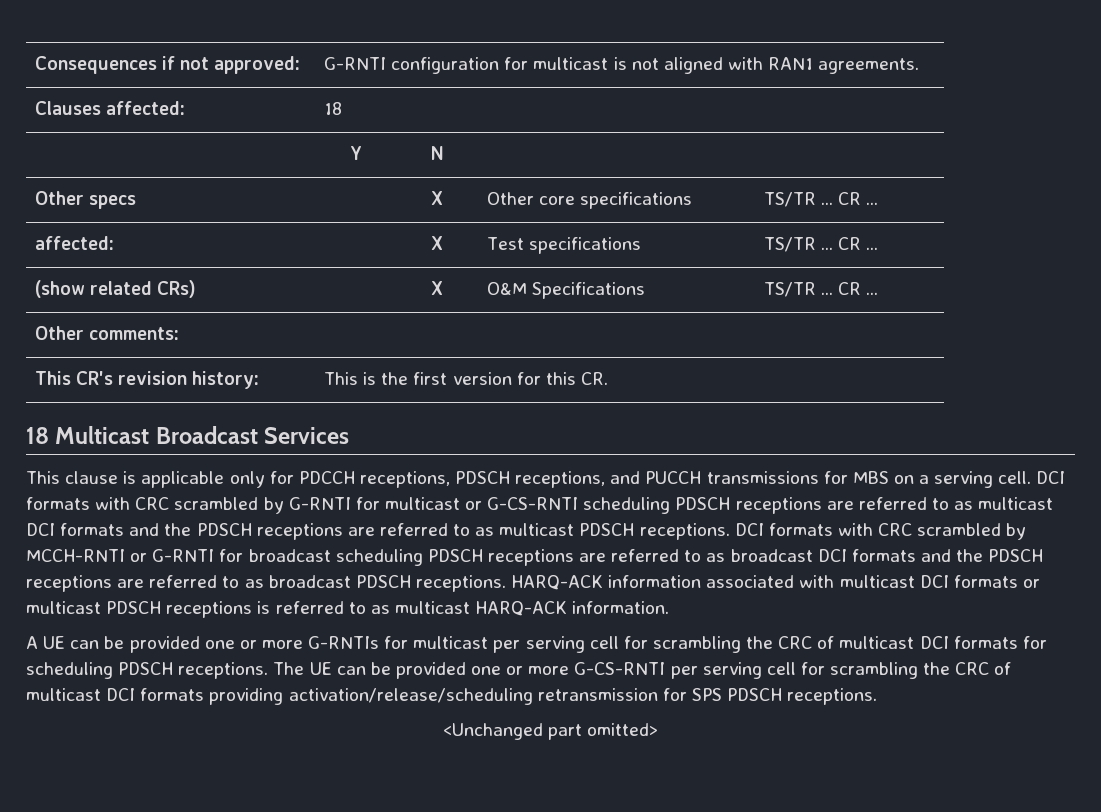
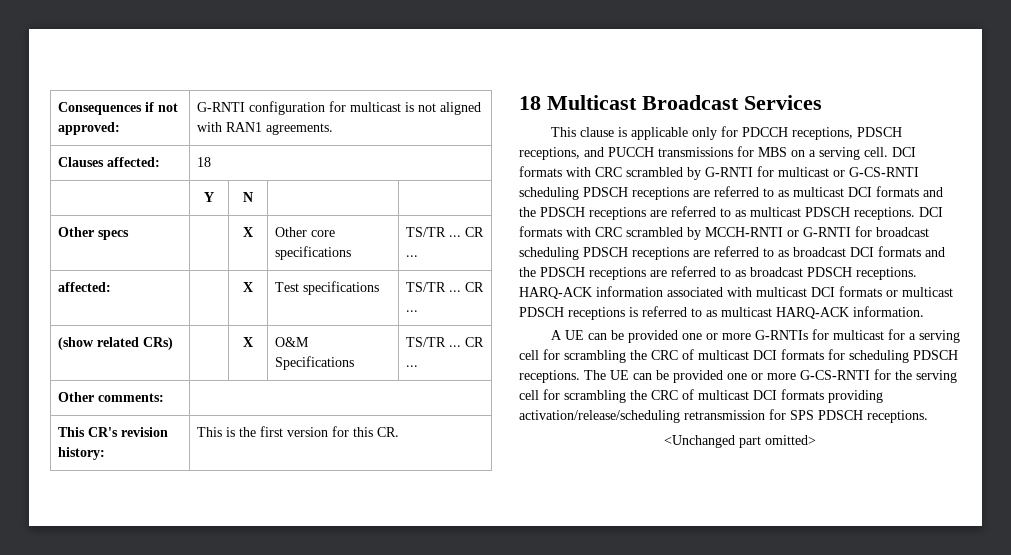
- A UE can be provided one or more G-RNTIs for multicast per serving cell for scrambling the CRC of multicast DCI formats for scheduling PDSCH receptions.
+ A UE can be provided one or more G-RNTIs for multicast for a serving cell for scrambling the CRC of multicast DCI formats for scheduling PDSCH receptions.
- The UE can be provided one or more G-CS-RNTI per serving cell for scrambling the CRC of multicast DCI formats providing activation/release/scheduling retransmission for SPS PDSCH receptions.
+ The UE can be provided one or more G-CS-RNTI for the serving cell for scrambling the CRC of multicast DCI formats providing activation/release/scheduling retransmission for SPS PDSCH receptions.

